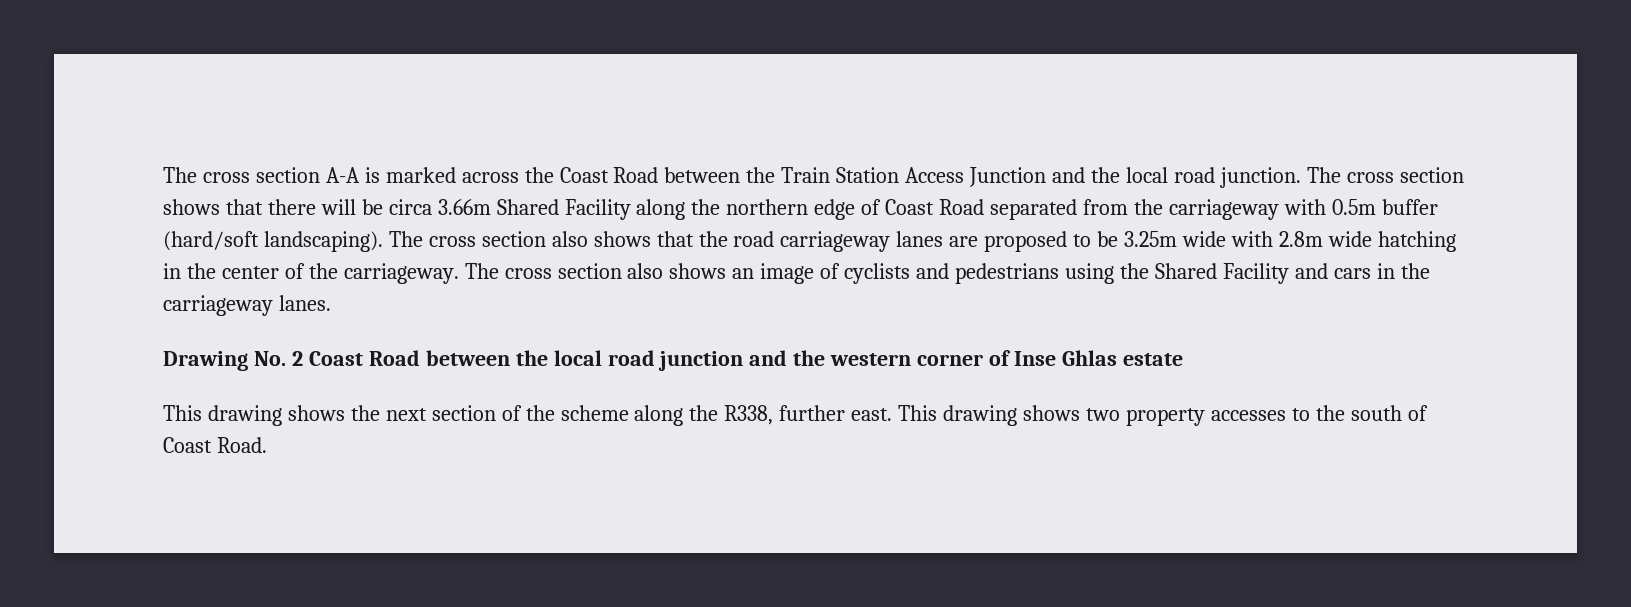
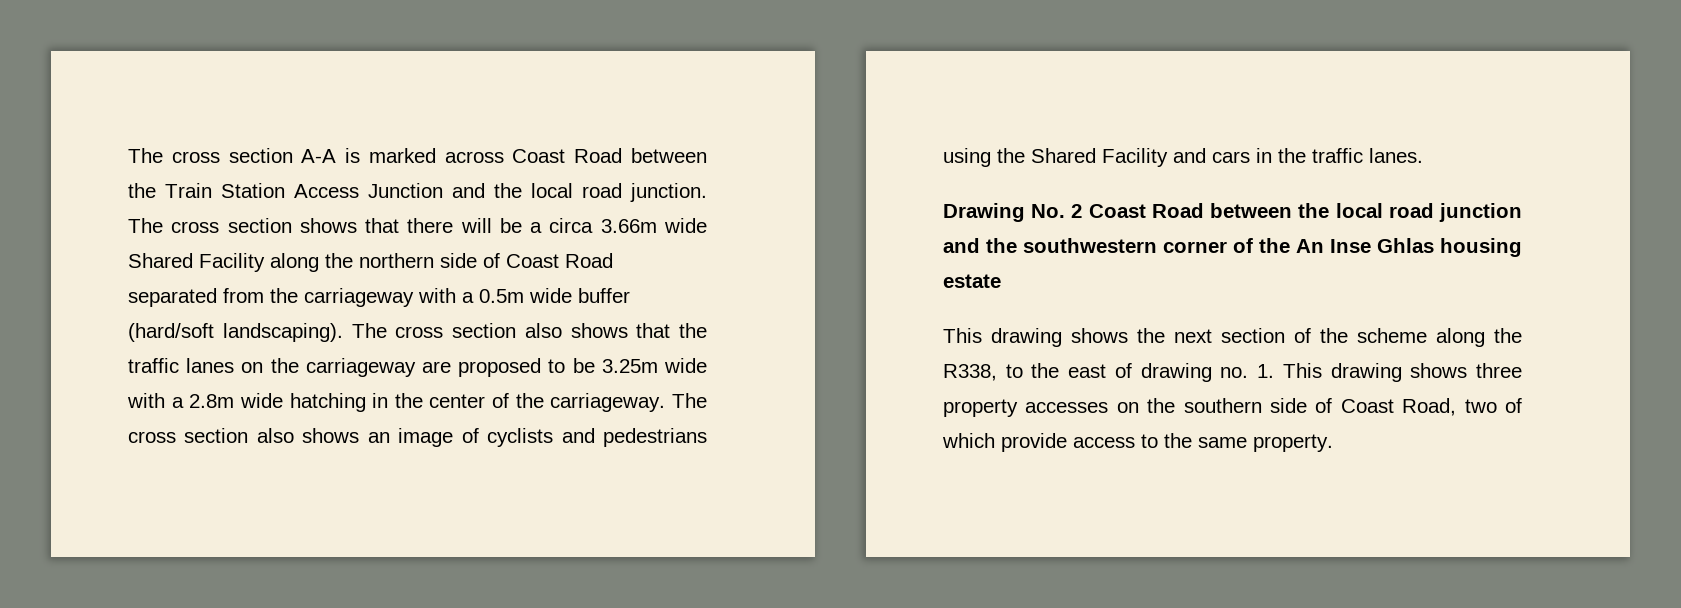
- The cross section A-A is marked across the Coast Road between the Train Station Access Junction and the local road junction.
+ The cross section A-A is marked across Coast Road between the Train Station Access Junction and the local road junction.
- The cross section shows that there will be circa 3.66m Shared Facility along the northern edge of Coast Road separated from the carriageway with 0.5m buffer (hard/soft landscaping).
+ The cross section shows that there will be a circa 3.66m wide Shared Facility along the northern side of Coast Road separated from the carriageway with a 0.5m wide buffer (hard/soft landscaping).
- The cross section also shows that the road carriageway lanes are proposed to be 3.25m wide with 2.8m wide hatching in the center of the carriageway.
+ The cross section also shows that the traffic lanes on the carriageway are proposed to be 3.25m wide with a 2.8m wide hatching in the center of the carriageway.
- The cross section also shows an image of cyclists and pedestrians using the Shared Facility and cars in the carriageway lanes.
+ The cross section also shows an image of cyclists and pedestrians using the Shared Facility and cars in the traffic lanes.
- Drawing No. 2 Coast Road between the local road junction and the western corner of Inse Ghlas estate
+ Drawing No. 2 Coast Road between the local road junction and the southwestern corner of the An Inse Ghlas housing estate
- This drawing shows the next section of the scheme along the R338, further east. This drawing shows two property accesses to the south of Coast Road.
+ This drawing shows the next section of the scheme along the R338, to the east of drawing no. 1. This drawing shows three property accesses on the southern side of Coast Road, two of which provide access to the same property.

